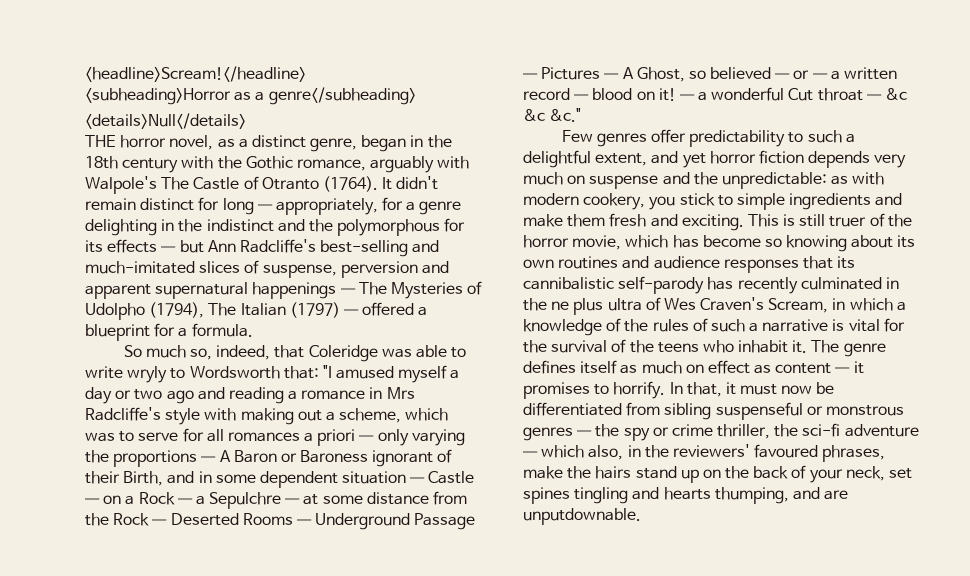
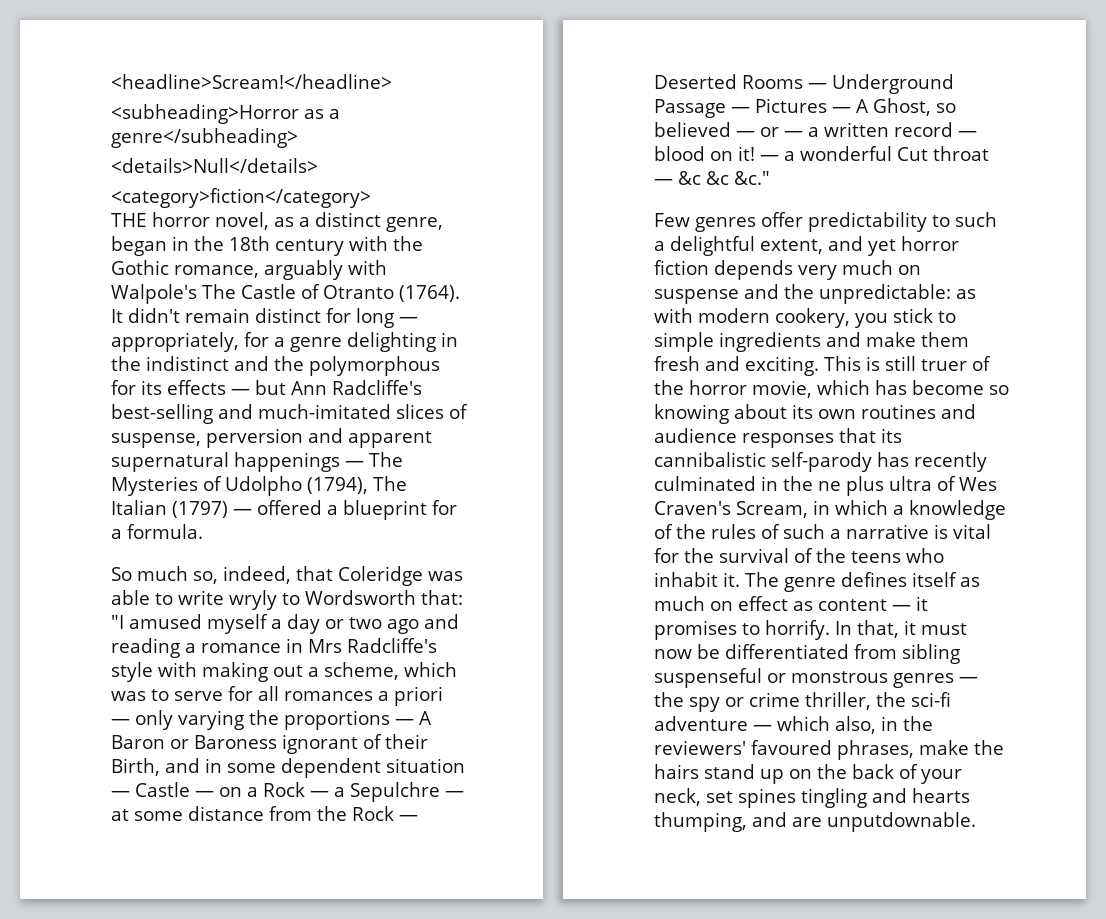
+ <category>fiction</category>

